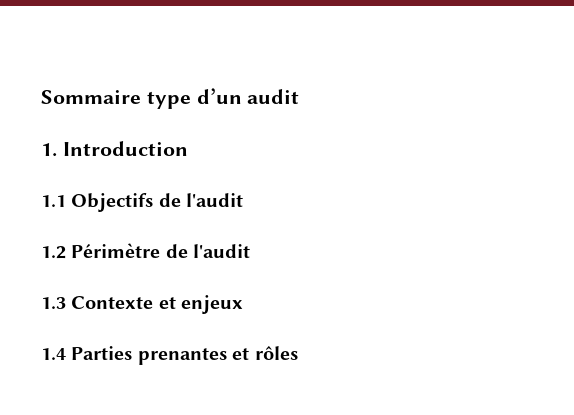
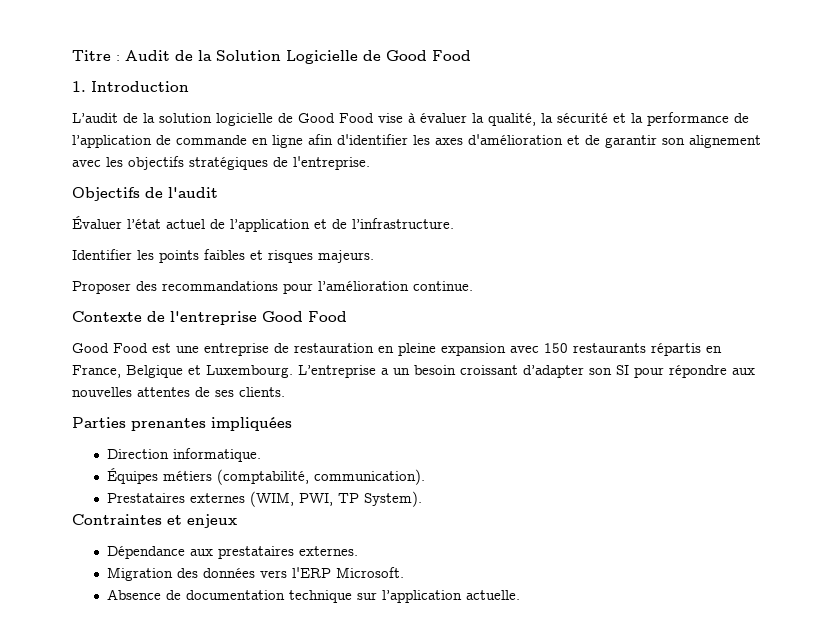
- Sommaire type d’un audit
+ Titre : Audit de la Solution Logicielle de Good Food
  1. Introduction
- 1.1 Objectifs de l'audit
- 1.2 Périmètre de l'audit
- 1.3 Contexte et enjeux
- 1.4 Parties prenantes et rôles
+ L’audit de la solution logicielle de Good Food vise à évaluer la qualité, la sécurité et la performance de l’application de commande en ligne afin d'identifier les axes d'amélioration et de garantir son alignement avec les objectifs stratégiques de l'entreprise.
+ Objectifs de l'audit
+ Évaluer l’état actuel de l’application et de l’infrastructure.
+ Identifier les points faibles et risques majeurs.
+ Proposer des recommandations pour l’amélioration continue.
+ Contexte de l'entreprise Good Food
+ Good Food est une entreprise de restauration en pleine expansion avec 150 restaurants répartis en France, Belgique et Luxembourg. L’entreprise a un besoin croissant d’adapter son SI pour répondre aux nouvelles attentes de ses clients.
+ Parties prenantes impliquées
+ Direction informatique.
+ Équipes métiers (comptabilité, communication).
+ Prestataires externes (WIM, PWI, TP System).
+ Contraintes et enjeux
+ Dépendance aux prestataires externes.
+ Migration des données vers l'ERP Microsoft.
+ Absence de documentation technique sur l’application actuelle.

